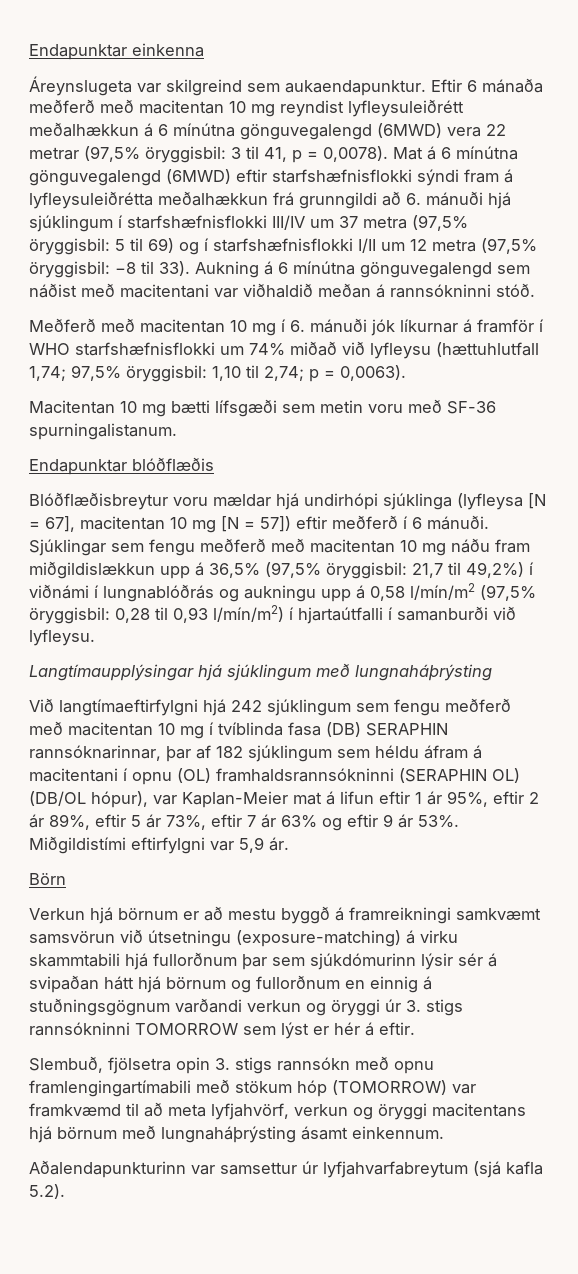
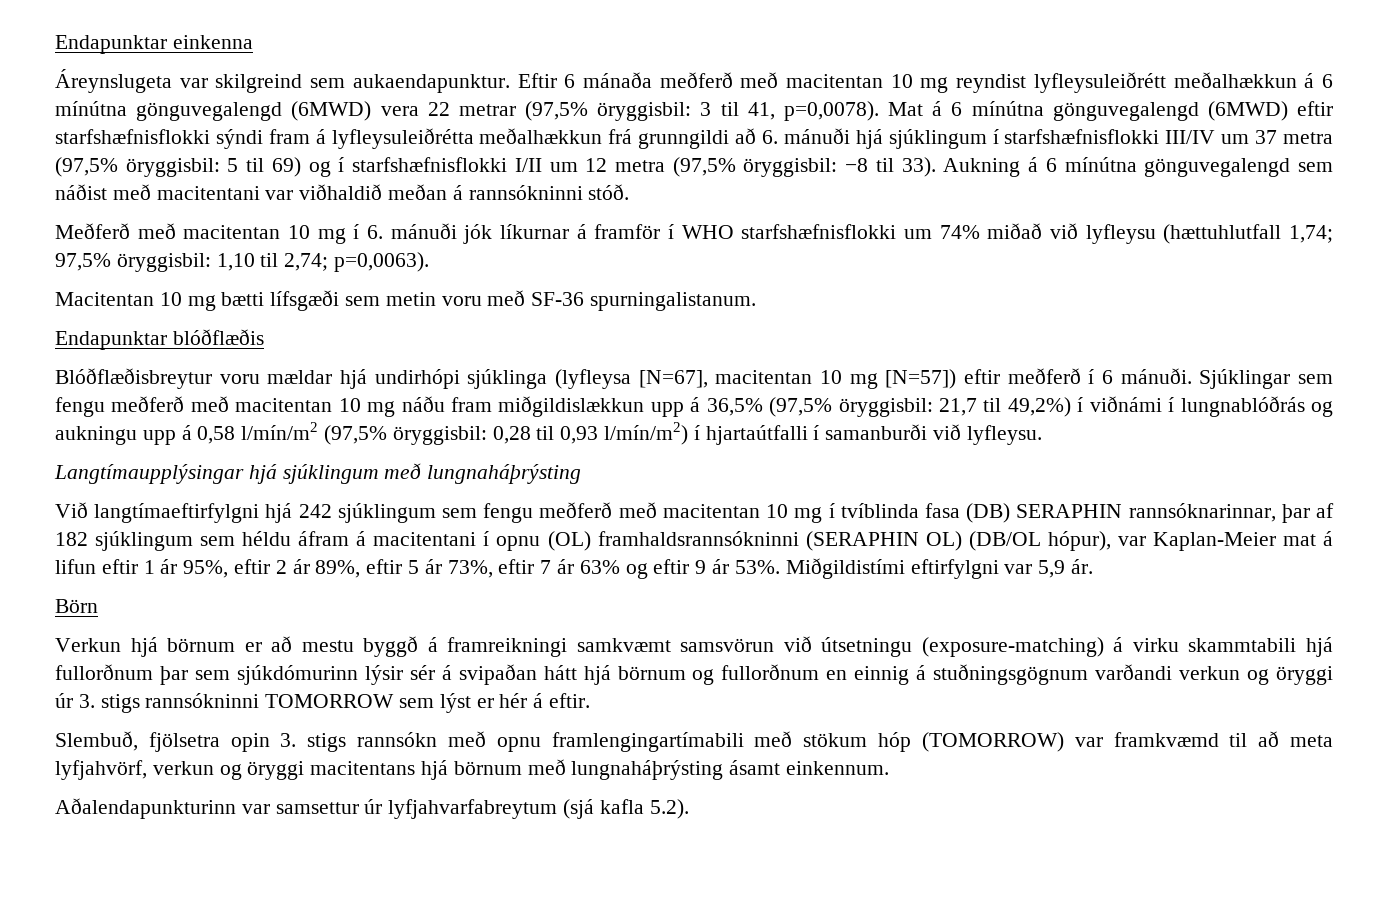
- Eftir 6 mánaða meðferð með macitentan 10 mg reyndist lyfleysuleiðrétt meðalhækkun á 6 mínútna gönguvegalengd (6MWD) vera 22 metrar (97,5% öryggisbil: 3 til 41, p = 0,0078).
+ Eftir 6 mánaða meðferð með macitentan 10 mg reyndist lyfleysuleiðrétt meðalhækkun á 6 mínútna gönguvegalengd (6MWD) vera 22 metrar (97,5% öryggisbil: 3 til 41, p=0,0078).
- Meðferð með macitentan 10 mg í 6. mánuði jók líkurnar á framför í WHO starfshæfnisflokki um 74% miðað við lyfleysu (hættuhlutfall 1,74; 97,5% öryggisbil: 1,10 til 2,74; p = 0,0063).
+ Meðferð með macitentan 10 mg í 6. mánuði jók líkurnar á framför í WHO starfshæfnisflokki um 74% miðað við lyfleysu (hættuhlutfall 1,74; 97,5% öryggisbil: 1,10 til 2,74; p=0,0063).
- Blóðflæðisbreytur voru mældar hjá undirhópi sjúklinga (lyfleysa [N = 67], macitentan 10 mg [N = 57]) eftir meðferð í 6 mánuði.
+ Blóðflæðisbreytur voru mældar hjá undirhópi sjúklinga (lyfleysa [N=67], macitentan 10 mg [N=57]) eftir meðferð í 6 mánuði.

